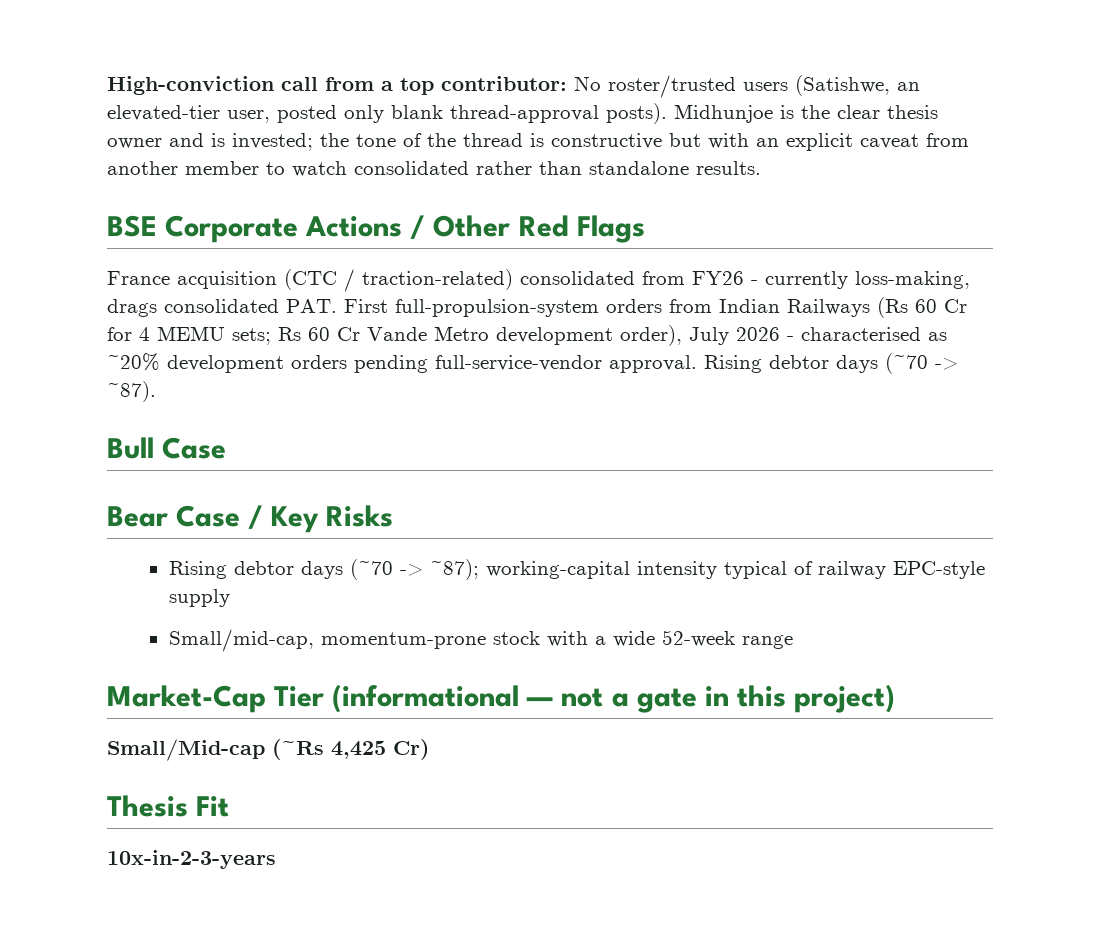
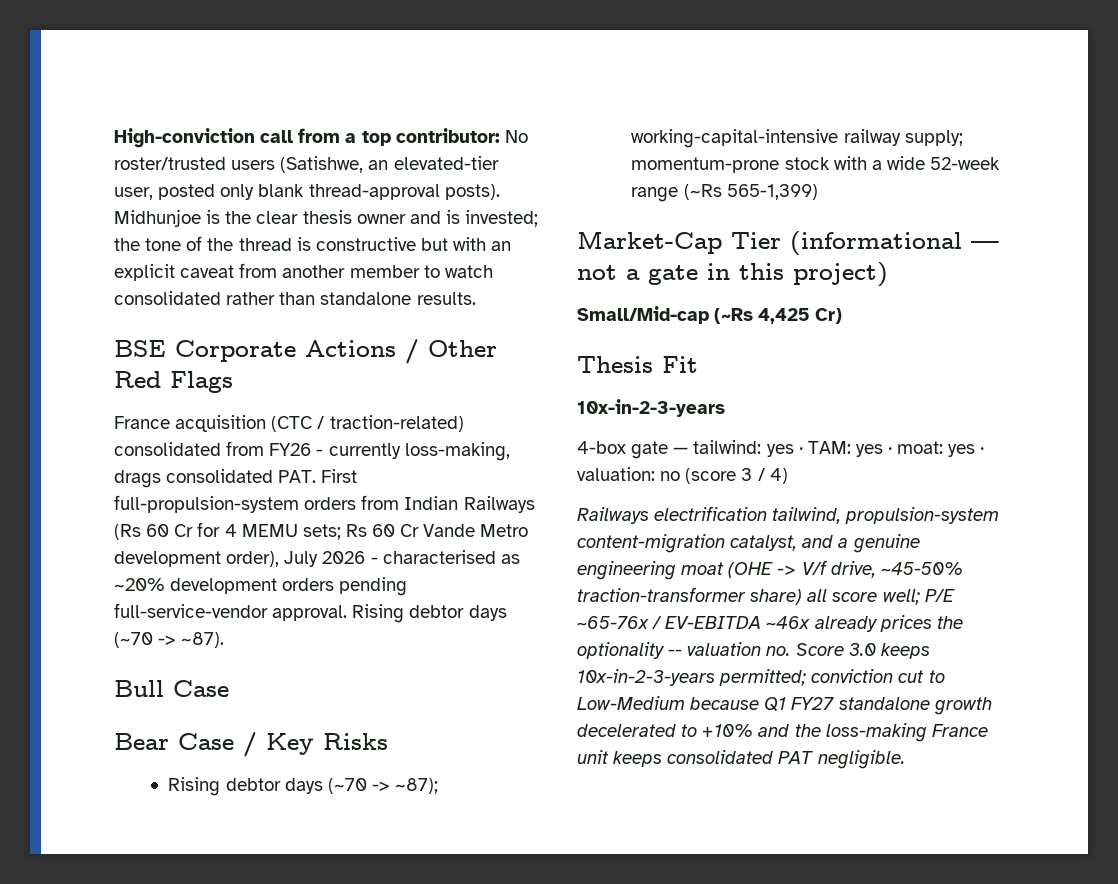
- Rising debtor days (~70 -> ~87); working-capital intensity typical of railway EPC-style supply
- Small/mid-cap, momentum-prone stock with a wide 52-week range
+ Rising debtor days (~70 -> ~87); working-capital-intensive railway supply; momentum-prone stock with a wide 52-week range (~Rs 565-1,399)
+ 4-box gate — tailwind: yes · TAM: yes · moat: yes · valuation: no (score 3 / 4)
+ Railways electrification tailwind, propulsion-system content-migration catalyst, and a genuine engineering moat (OHE -> V/f drive, ~45-50% traction-transformer share) all score well; P/E ~65-76x / EV-EBITDA ~46x already prices the optionality -- valuation no. Score 3.0 keeps 10x-in-2-3-years permitted; conviction cut to Low-Medium because Q1 FY27 standalone growth decelerated to +10% and the loss-making France unit keeps consolidated PAT negligible.

